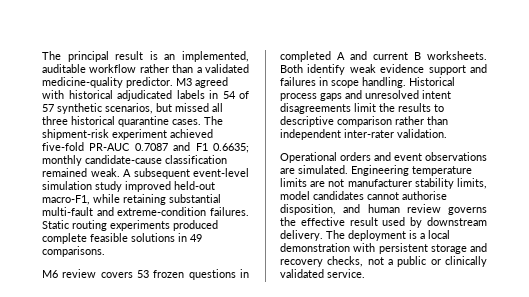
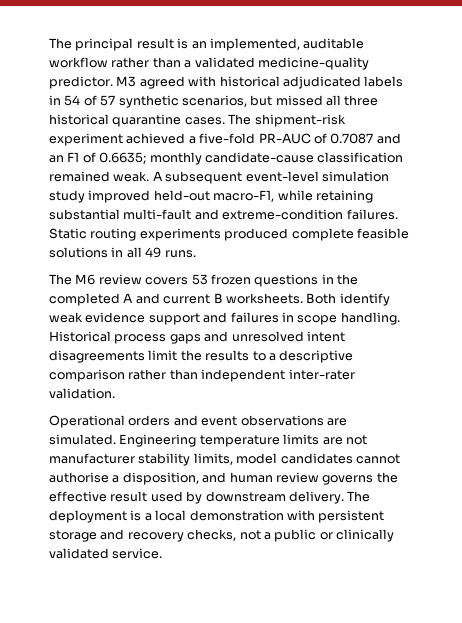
- The shipment-risk experiment achieved five-fold PR-AUC 0.7087 and F1 0.6635; monthly candidate-cause classification remained weak.
+ The shipment-risk experiment achieved a five-fold PR-AUC of 0.7087 and an F1 of 0.6635; monthly candidate-cause classification remained weak.
- Static routing experiments produced complete feasible solutions in 49 comparisons.
- M6 review covers 53 frozen questions in completed A and current B worksheets.
+ Static routing experiments produced complete feasible solutions in all 49 runs.
+ The M6 review covers 53 frozen questions in the completed A and current B worksheets.
- Historical process gaps and unresolved intent disagreements limit the results to descriptive comparison rather than independent inter-rater validation.
+ Historical process gaps and unresolved intent disagreements limit the results to a descriptive comparison rather than independent inter-rater validation.
- Engineering temperature limits are not manufacturer stability limits, model candidates cannot authorise disposition, and human review governs the effective result used by downstream delivery.
+ Engineering temperature limits are not manufacturer stability limits, model candidates cannot authorise a disposition, and human review governs the effective result used by downstream delivery.

